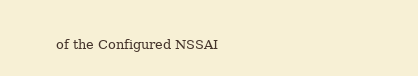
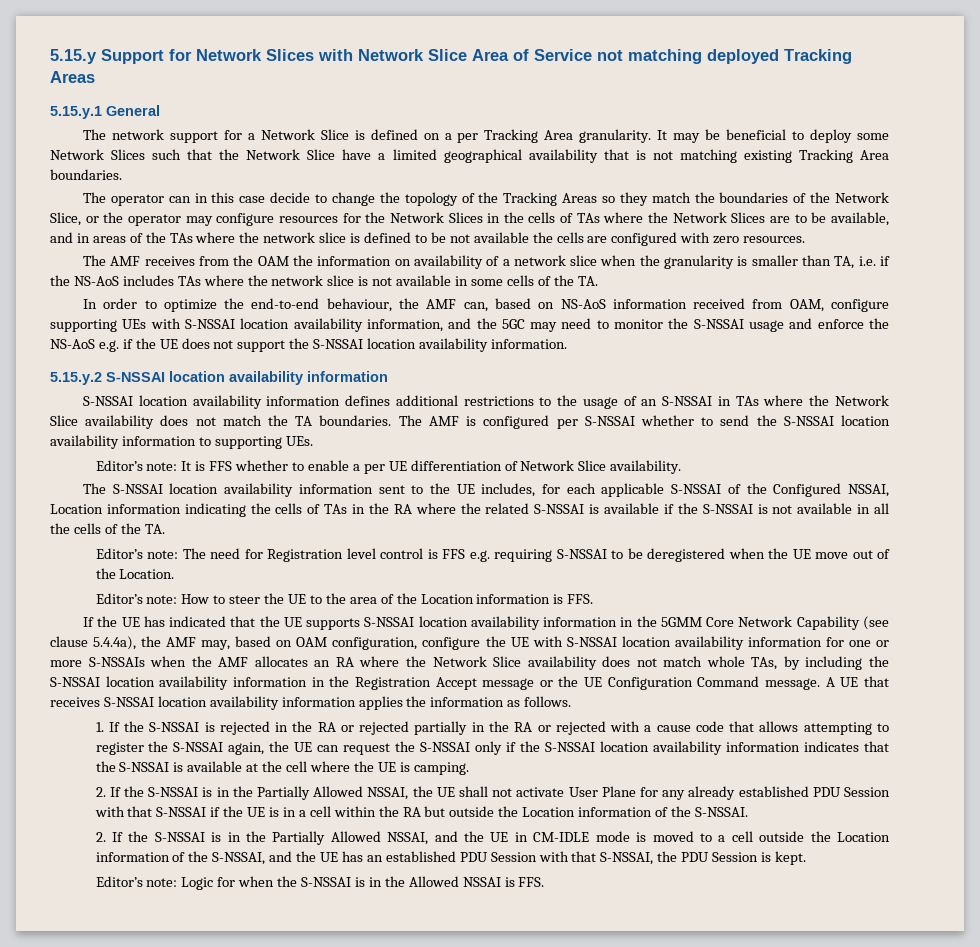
- of the Configured NSSAI
+ 5.15.y Support for Network Slices with Network Slice Area of Service not matching deployed Tracking Areas
+ 5.15.y.1 General
+ The network support for a Network Slice is defined on a per Tracking Area granularity. It may be beneficial to deploy some Network Slices such that the Network Slice have a limited geographical availability that is not matching existing Tracking Area boundaries.
+ The operator can in this case decide to change the topology of the Tracking Areas so they match the boundaries of the Network Slice, or the operator may configure resources for the Network Slices in the cells of TAs where the Network Slices are to be available, and in areas of the TAs where the network slice is defined to be not available the cells are configured with zero resources.
+ The AMF receives from the OAM the information on availability of a network slice when the granularity is smaller than TA, i.e. if the NS-AoS includes TAs where the network slice is not available in some cells of the TA.
+ In order to optimize the end-to-end behaviour, the AMF can, based on NS-AoS information received from OAM, configure supporting UEs with S-NSSAI location availability information, and the 5GC may need to monitor the S-NSSAI usage and enforce the NS-AoS e.g. if the UE does not support the S-NSSAI location availability information.
+ 5.15.y.2 S-NSSAI location availability information
+ S-NSSAI location availability information defines additional restrictions to the usage of an S-NSSAI in TAs where the Network Slice availability does not match the TA boundaries. The AMF is configured per S-NSSAI whether to send the S-NSSAI location availability information to supporting UEs.
+ Editor’s note: It is FFS whether to enable a per UE differentiation of Network Slice availability.
+ The S-NSSAI location availability information sent to the UE includes, for each applicable S-NSSAI of the Configured NSSAI, Location information indicating the cells of TAs in the RA where the related S-NSSAI is available if the S-NSSAI is not available in all the cells of the TA.
+ Editor’s note: The need for Registration level control is FFS e.g. requiring S-NSSAI to be deregistered when the UE move out of the Location.
+ Editor’s note: How to steer the UE to the area of the Location information is FFS.
+ If the UE has indicated that the UE supports S-NSSAI location availability information in the 5GMM Core Network Capability (see clause 5.4.4a), the AMF may, based on OAM configuration, configure the UE with S-NSSAI location availability information for one or more S-NSSAIs when the AMF allocates an RA where the Network Slice availability does not match whole TAs, by including the S-NSSAI location availability information in the Registration Accept message or the UE Configuration Command message. A UE that receives S-NSSAI location availability information applies the information as follows.
+ 1. If the S-NSSAI is rejected in the RA or rejected partially in the RA or rejected with a cause code that allows attempting to register the S-NSSAI again, the UE can request the S-NSSAI only if the S-NSSAI location availability information indicates that the S-NSSAI is available at the cell where the UE is camping.
+ 2. If the S-NSSAI is in the Partially Allowed NSSAI, the UE shall not activate User Plane for any already established PDU Session with that S-NSSAI if the UE is in a cell within the RA but outside the Location information of the S-NSSAI.
+ 2. If the S-NSSAI is in the Partially Allowed NSSAI, and the UE in CM-IDLE mode is moved to a cell outside the Location information of the S-NSSAI, and the UE has an established PDU Session with that S-NSSAI, the PDU Session is kept.
+ Editor’s note: Logic for when the S-NSSAI is in the Allowed NSSAI is FFS.

